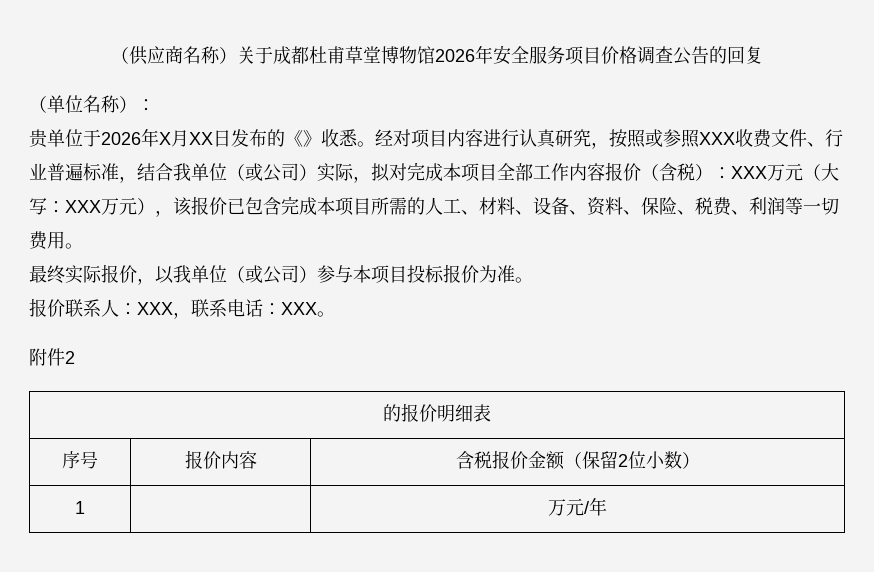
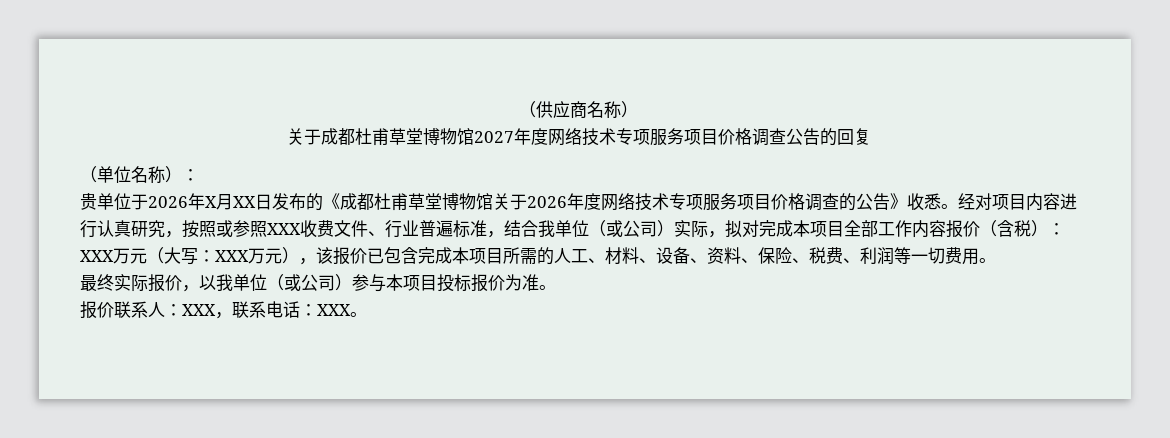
- （供应商名称）关于成都杜甫草堂博物馆2026年安全服务项目价格调查公告的回复
+ （供应商名称）
+ 关于成都杜甫草堂博物馆2027年度网络技术专项服务项目价格调查公告的回复
- 贵单位于2026年X月XX日发布的《》收悉。
+ 贵单位于2026年X月XX日发布的《成都杜甫草堂博物馆关于2026年度网络技术专项服务项目价格调查的公告》收悉。
- 附件2
- 的报价明细表
- 序号 | 报价内容 | 含税报价金额（保留2位小数）
- 1 | | 万元/年

